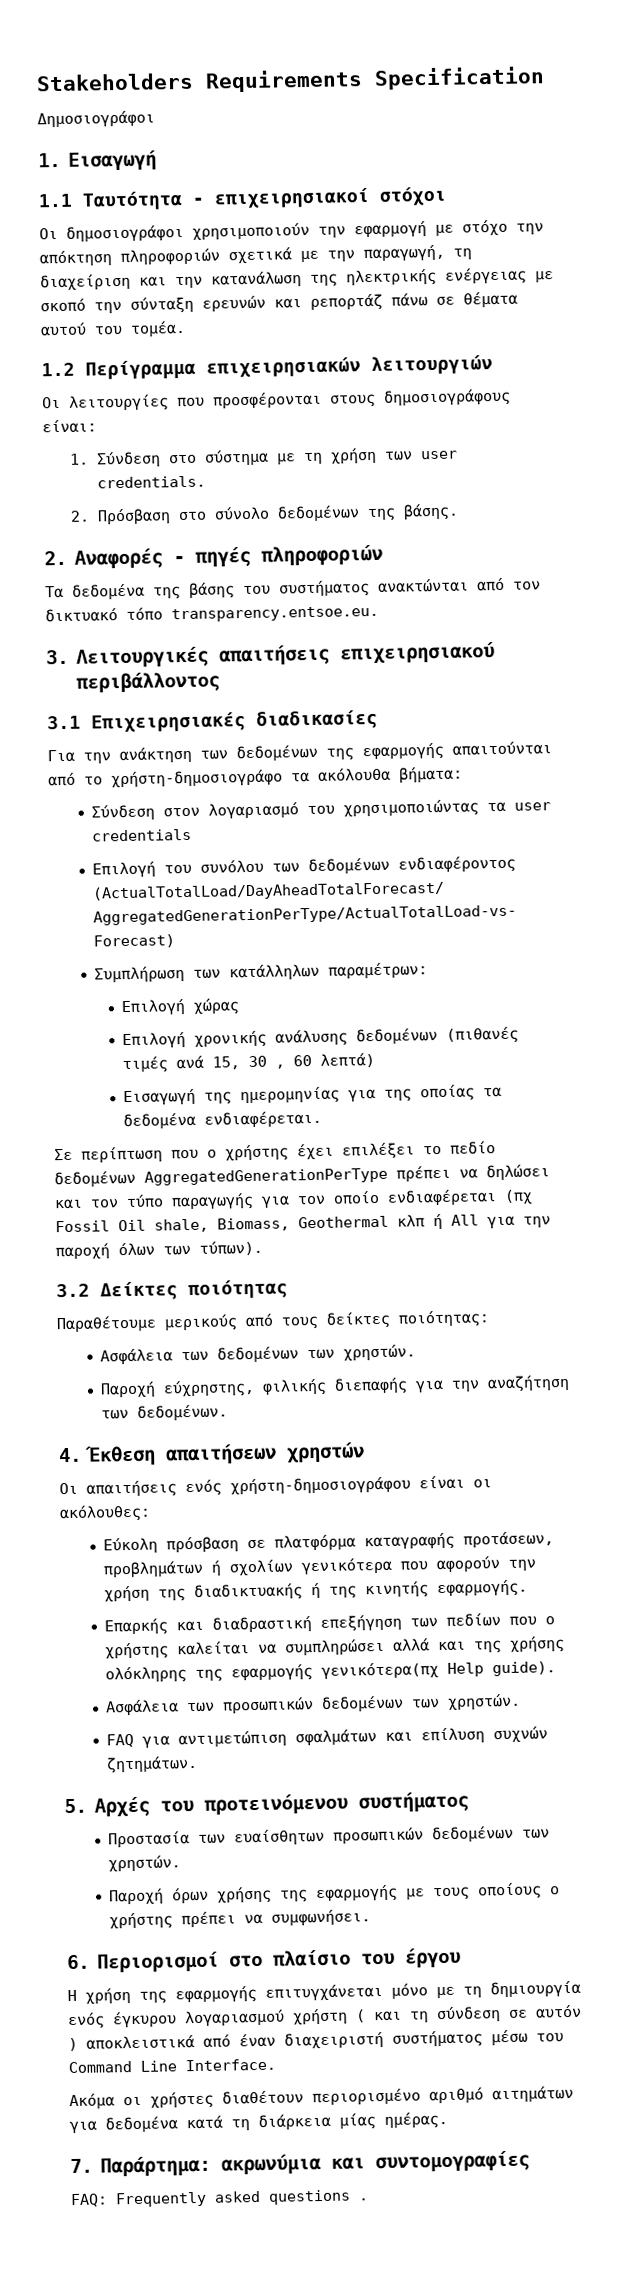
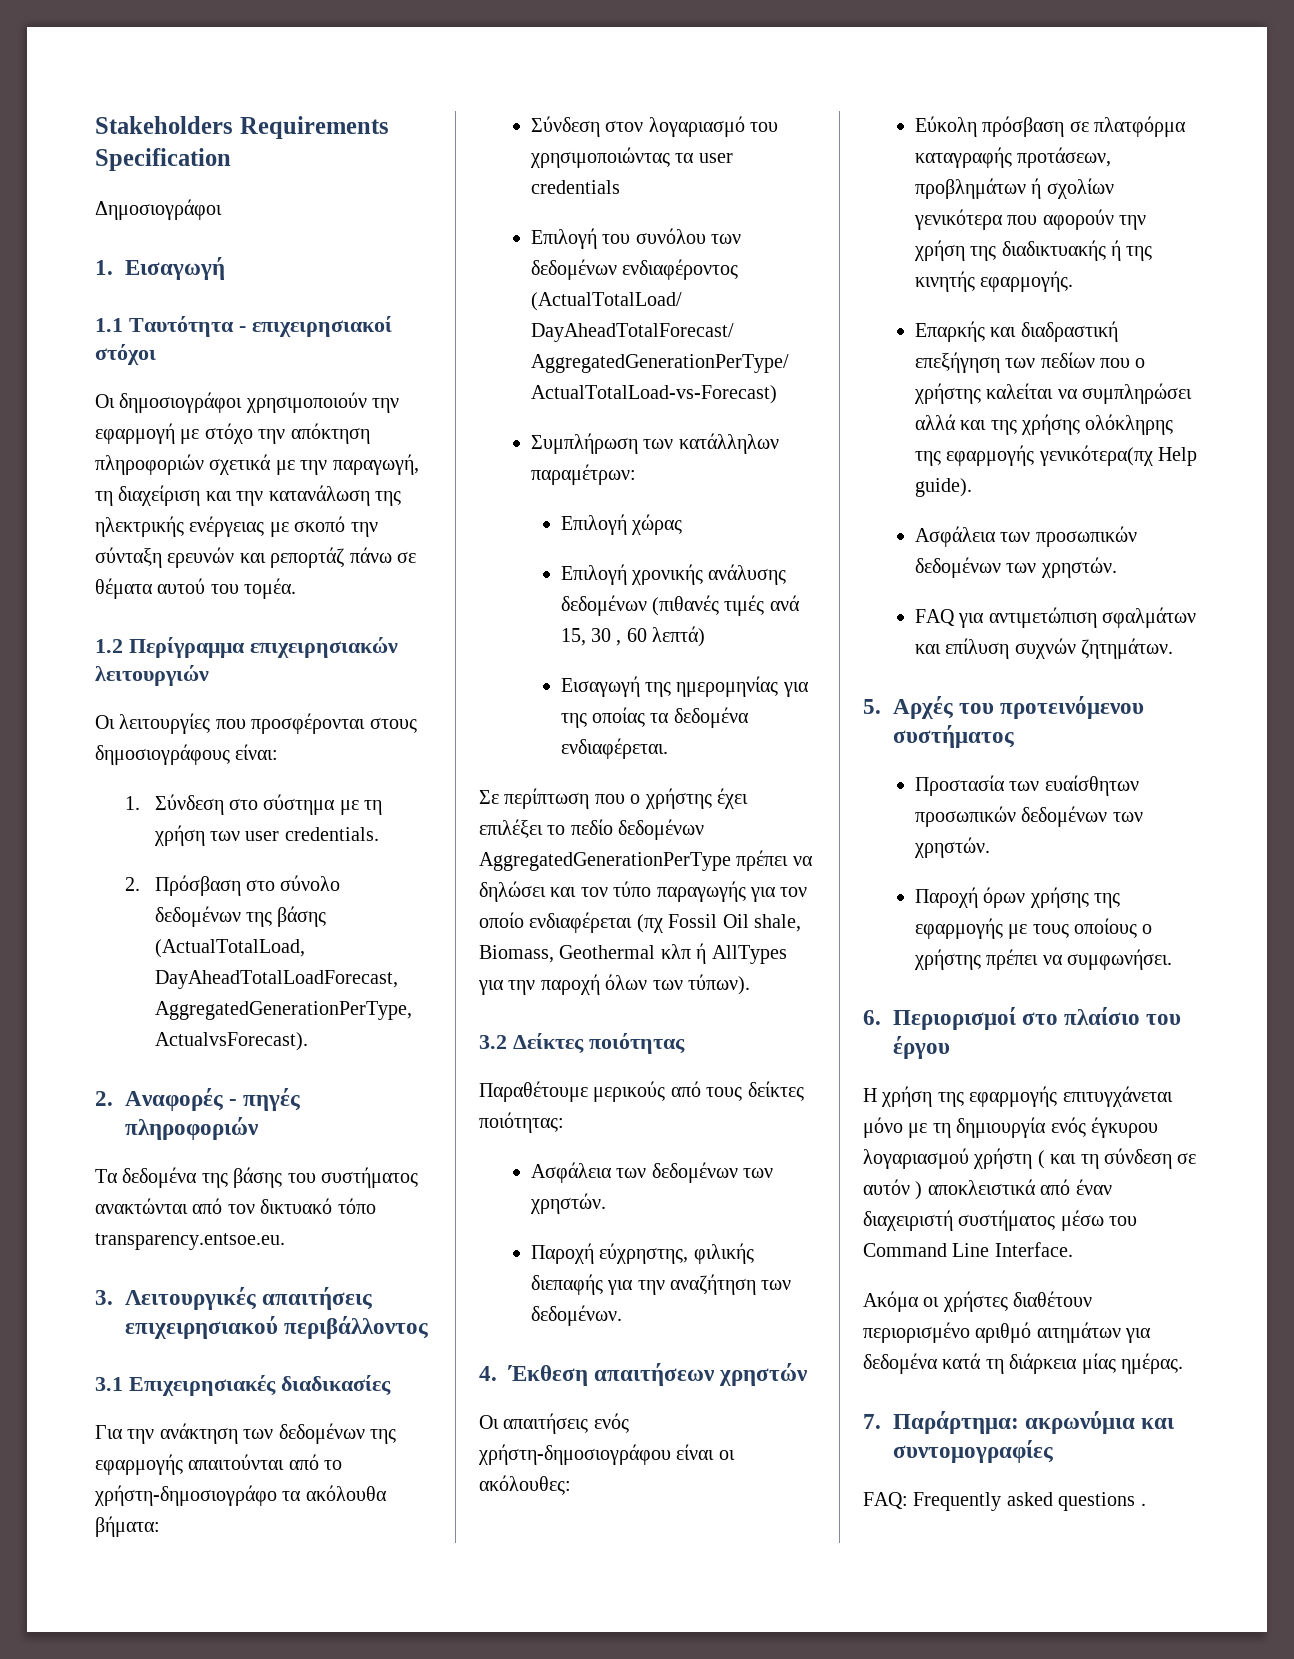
- 2. Πρόσβαση στο σύνολο δεδομένων της βάσης.
+ 2. Πρόσβαση στο σύνολο δεδομένων της βάσης (ActualTotalLoad, DayAheadTotalLoadForecast, AggregatedGenerationPerType, ActualvsForecast).
- Σε περίπτωση που ο χρήστης έχει επιλέξει το πεδίο δεδομένων AggregatedGenerationPerType πρέπει να δηλώσει και τον τύπο παραγωγής για τον οποίο ενδιαφέρεται (πχ Fossil Oil shale, Biomass, Geothermal κλπ ή All για την παροχή όλων των τύπων).
+ Σε περίπτωση που ο χρήστης έχει επιλέξει το πεδίο δεδομένων AggregatedGenerationPerType πρέπει να δηλώσει και τον τύπο παραγωγής για τον οποίο ενδιαφέρεται (πχ Fossil Oil shale, Biomass, Geothermal κλπ ή AllTypes για την παροχή όλων των τύπων).

